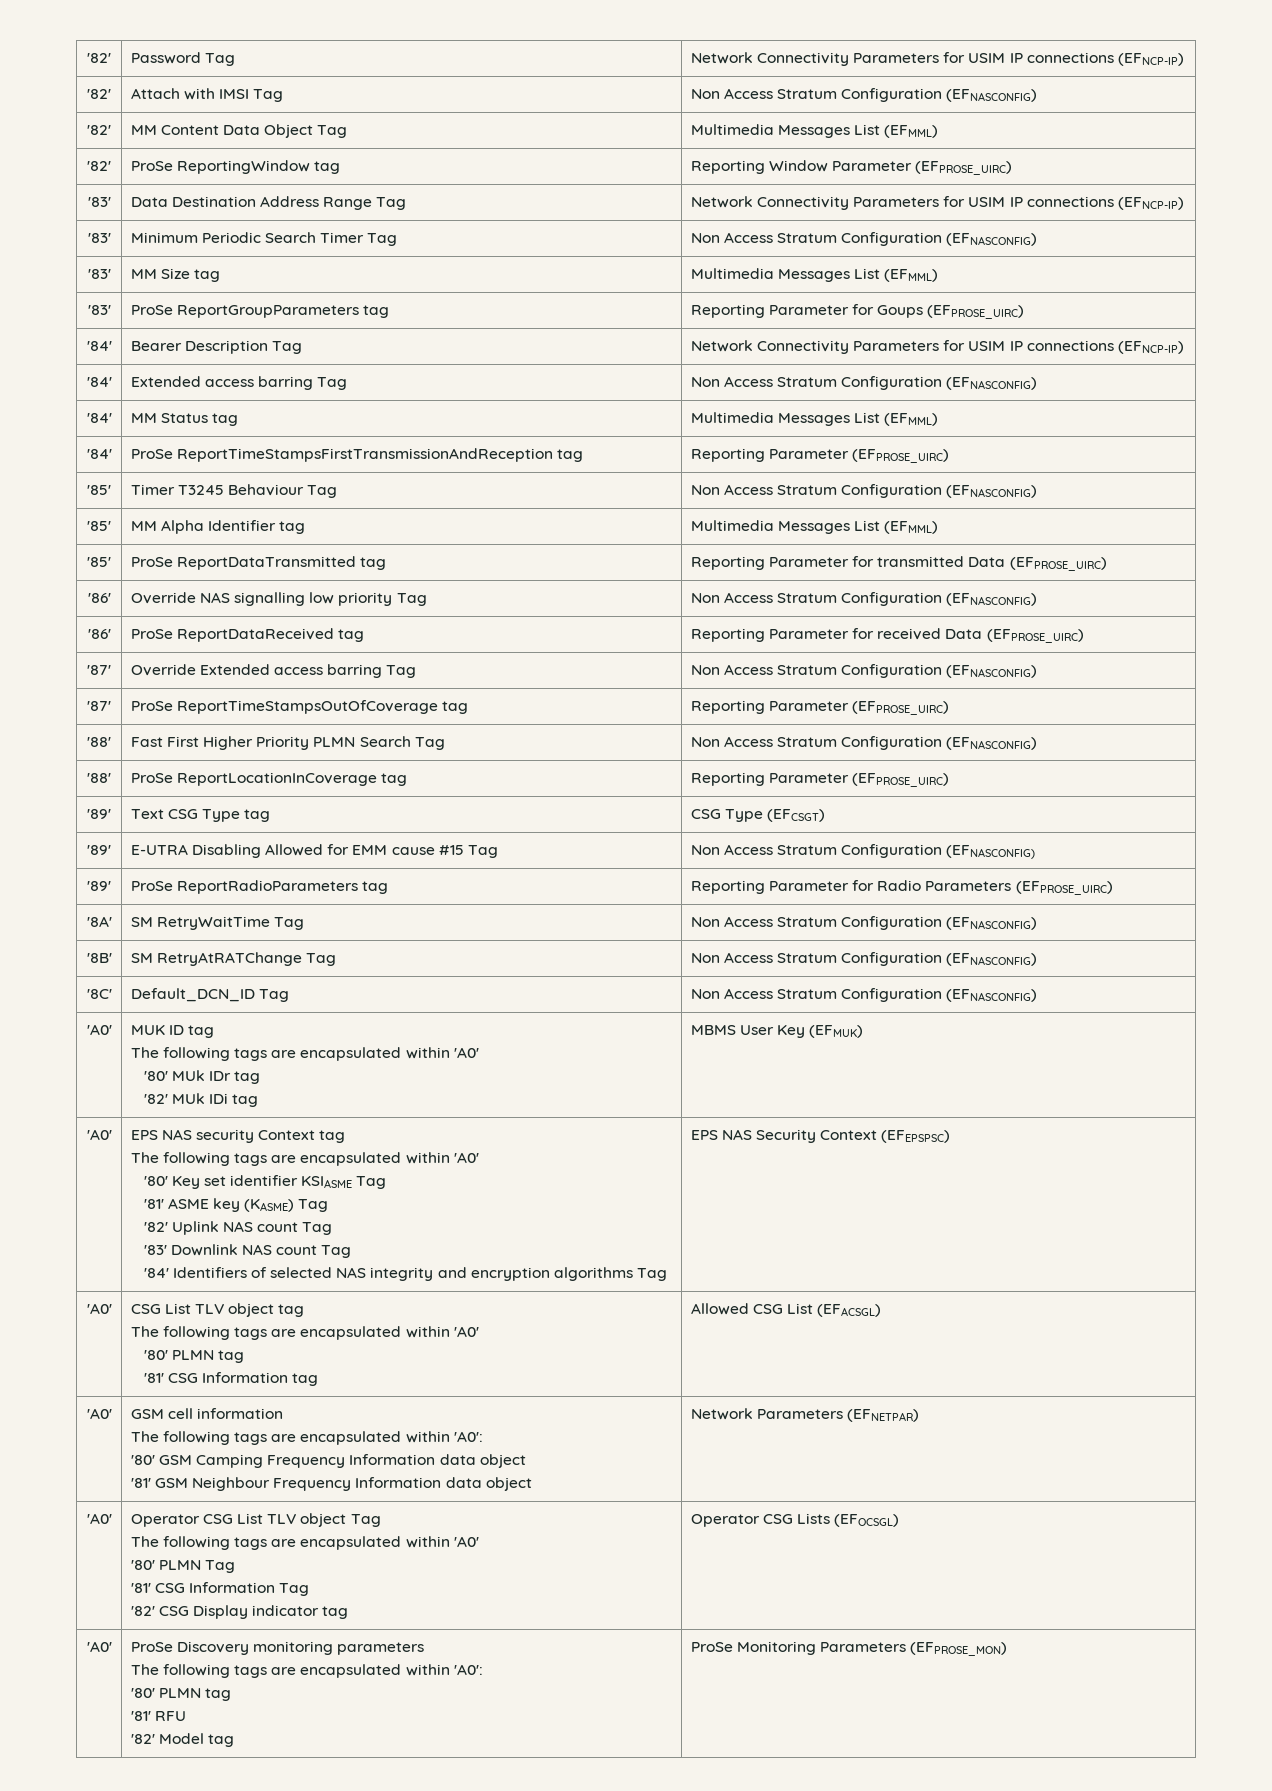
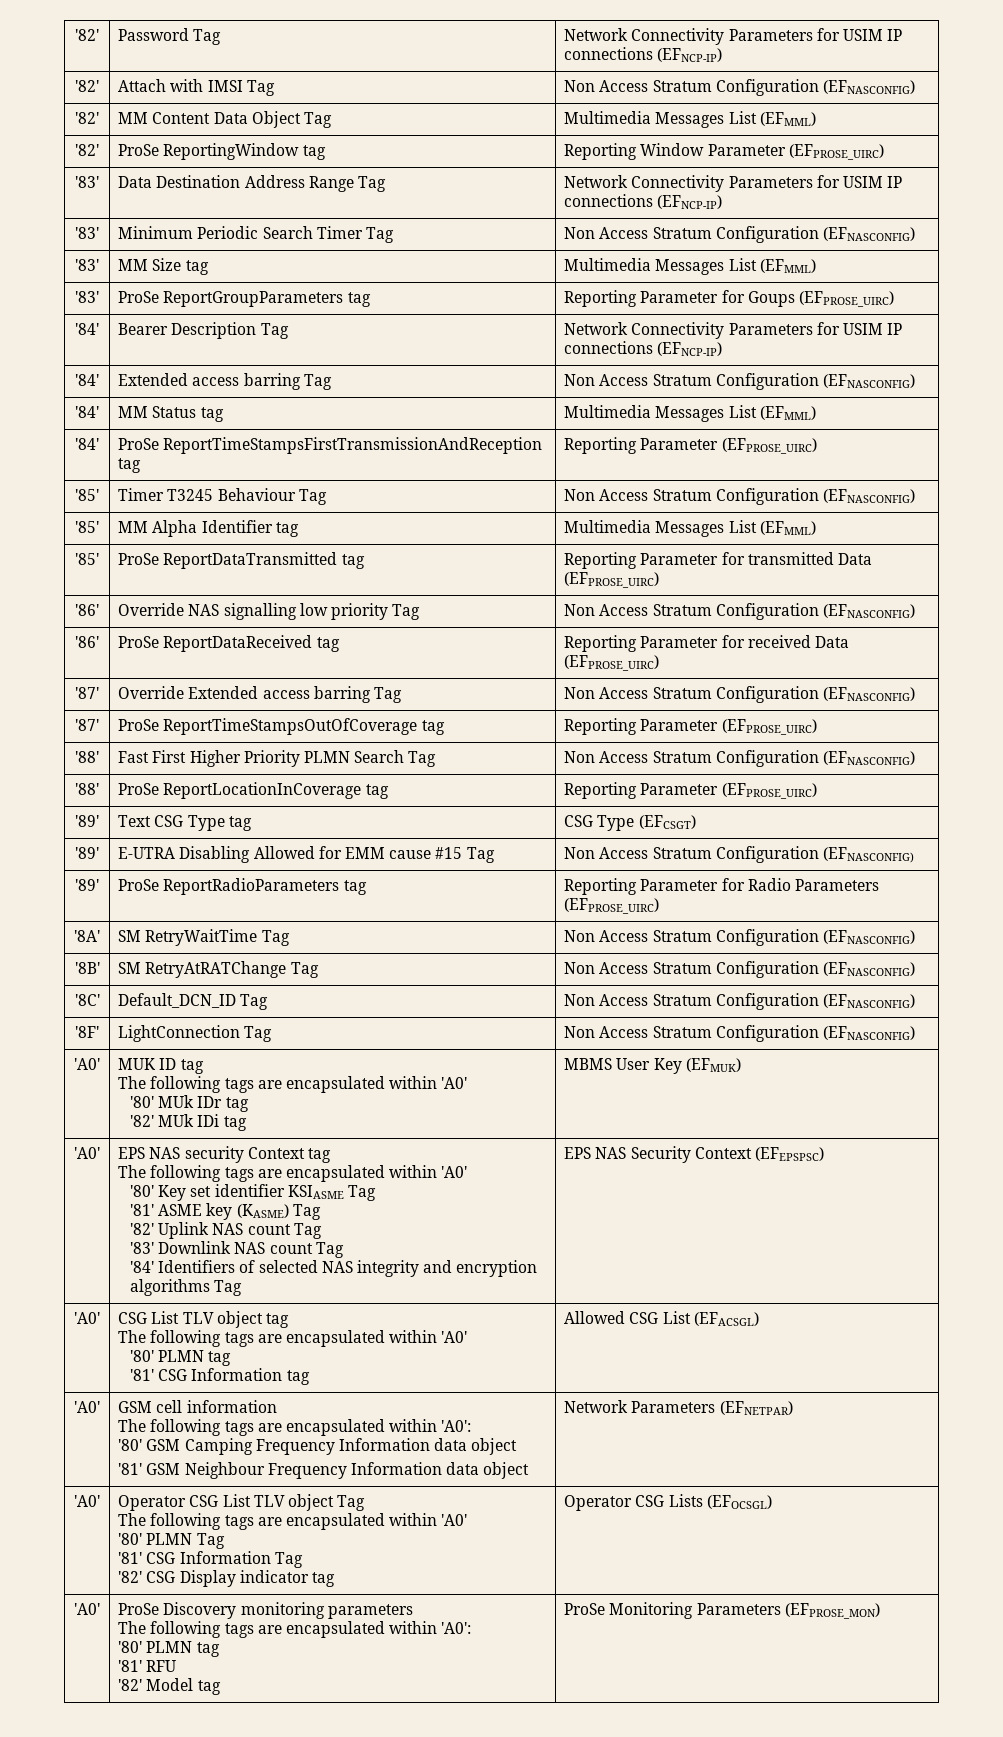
+ '8F' | LightConnection Tag | Non Access Stratum Configuration (EFNASCONFIG)

